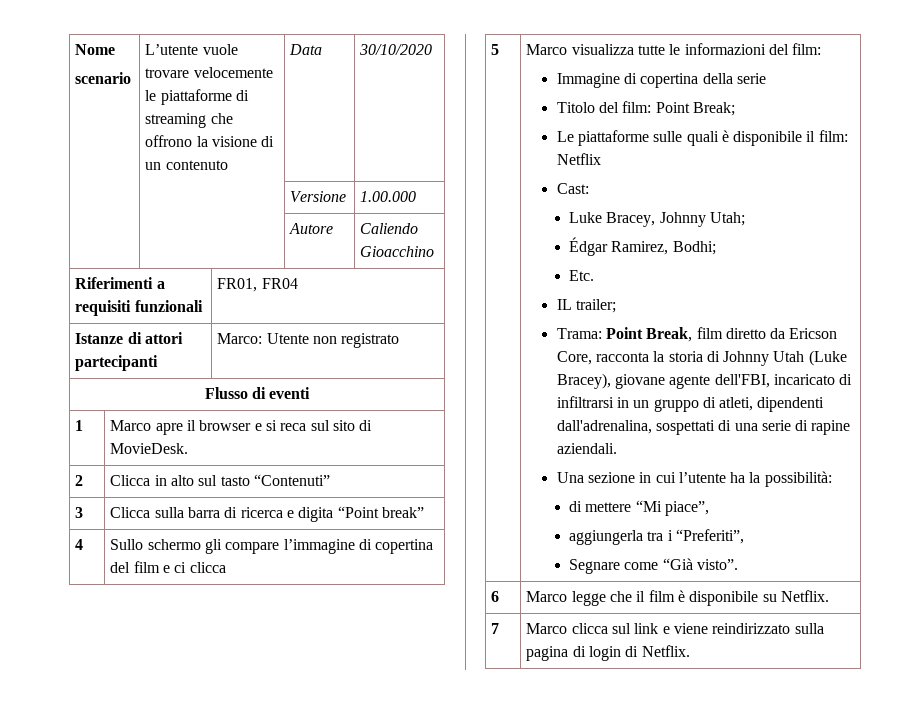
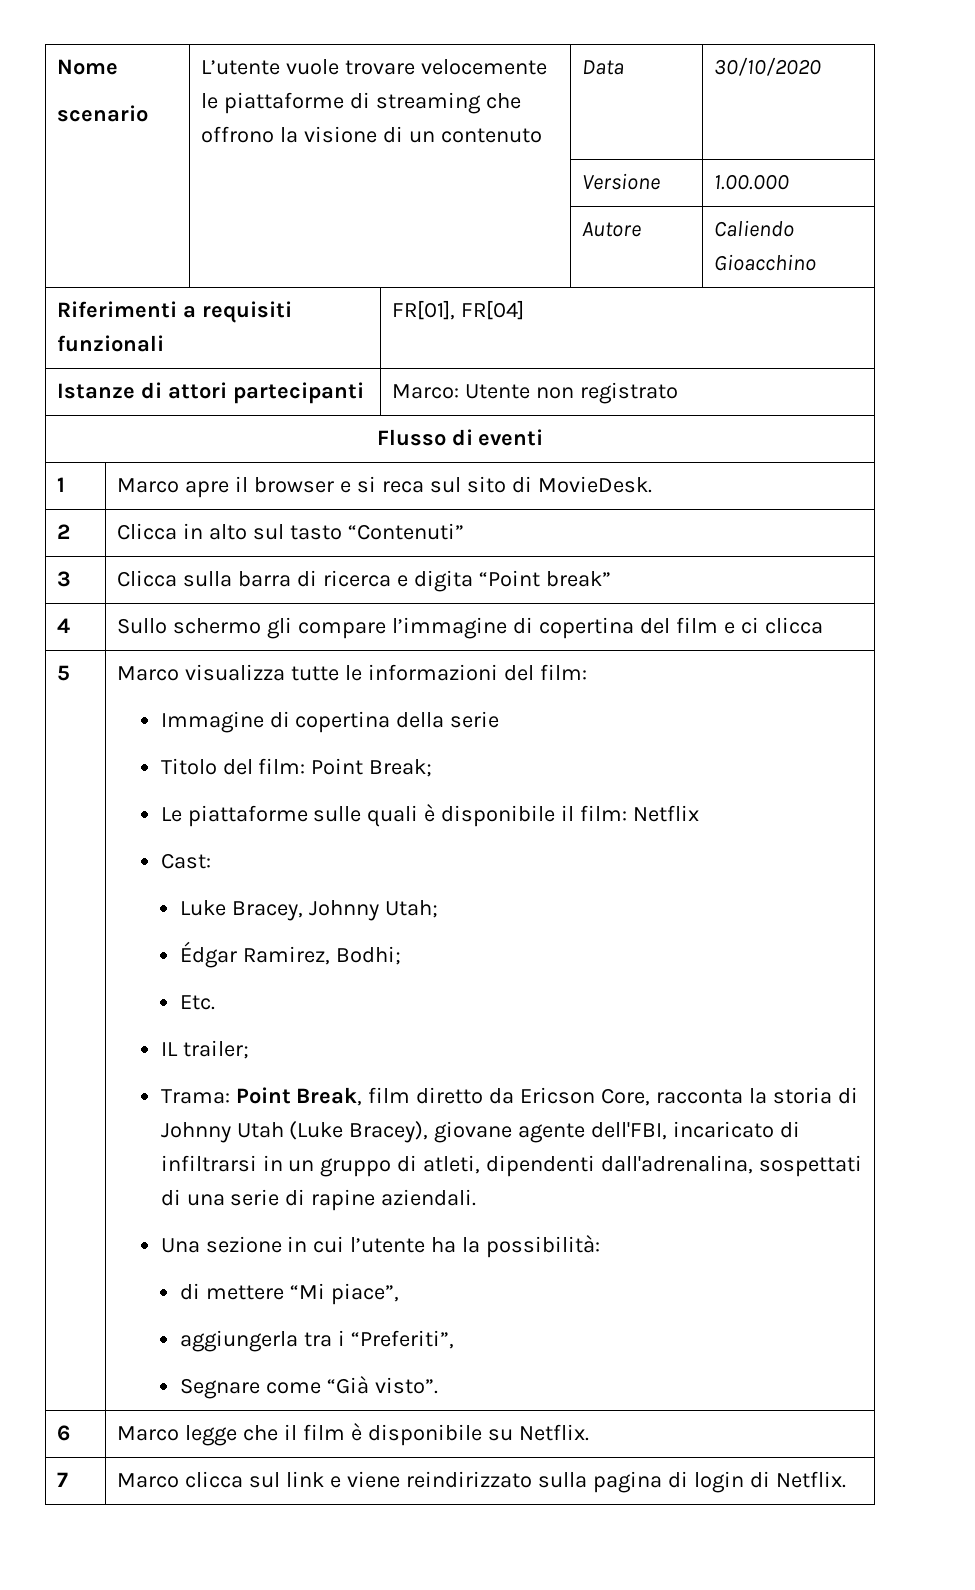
- Riferimenti a requisiti funzionali | FR01, FR04
+ Riferimenti a requisiti funzionali | FR[01], FR[04]

